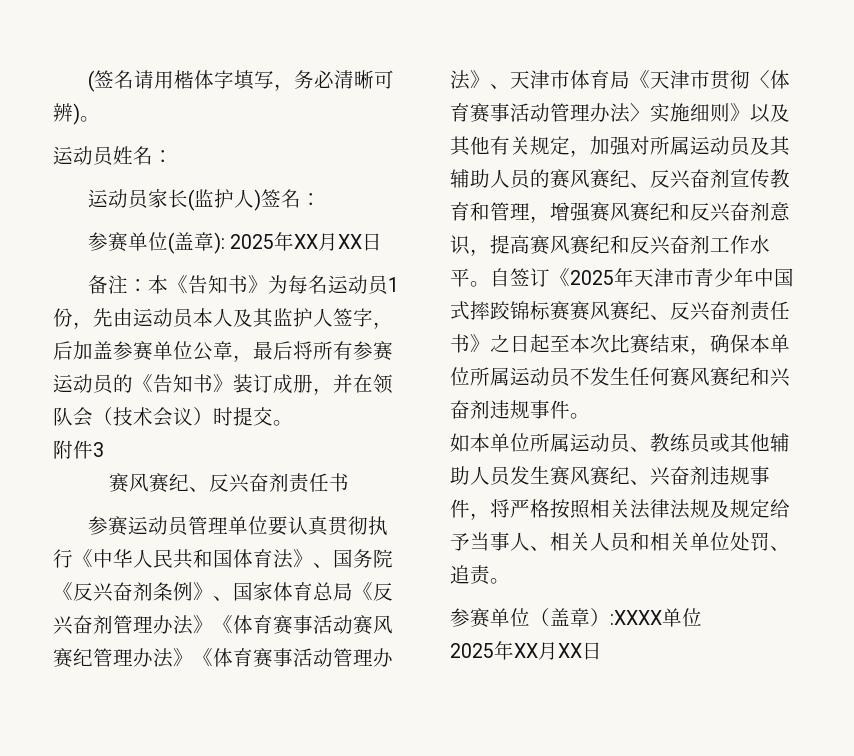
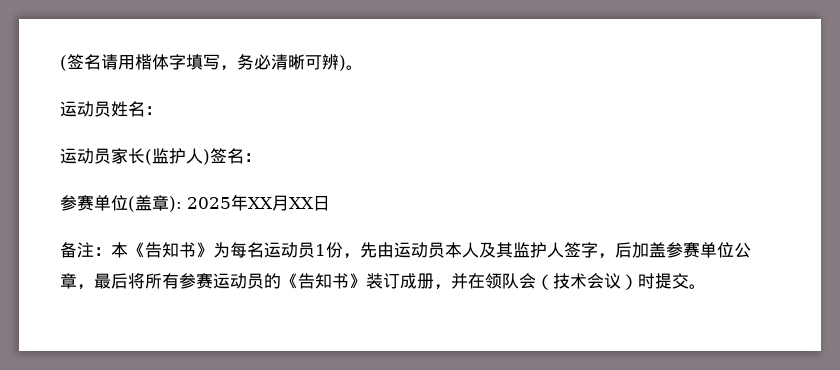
- 附件3
- 赛风赛纪、反兴奋剂责任书
- 参赛运动员管理单位要认真贯彻执行《中华人民共和国体育法》、国务院《反兴奋剂条例》、国家体育总局《反兴奋剂管理办法》《体育赛事活动赛风赛纪管理办法》《体育赛事活动管理办法》、天津市体育局《天津市贯彻〈体育赛事活动管理办法〉实施细则》以及其他有关规定，加强对所属运动员及其辅助人员的赛风赛纪、反兴奋剂宣传教育和管理，增强赛风赛纪和反兴奋剂意识，提高赛风赛纪和反兴奋剂工作水平。自签订《2025年天津市青少年中国式摔跤锦标赛赛风赛纪、反兴奋剂责任书》之日起至本次比赛结束，确保本单位所属运动员不发生任何赛风赛纪和兴奋剂违规事件。
- 如本单位所属运动员、教练员或其他辅助人员发生赛风赛纪、兴奋剂违规事件，将严格按照相关法律法规及规定给予当事人、相关人员和相关单位处罚、追责。
- 参赛单位（盖章）:XXXX单位
- 2025年XX月XX日

